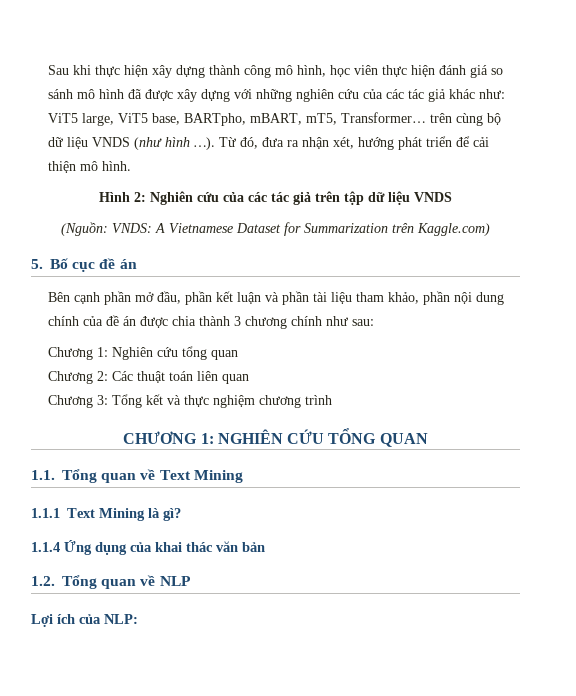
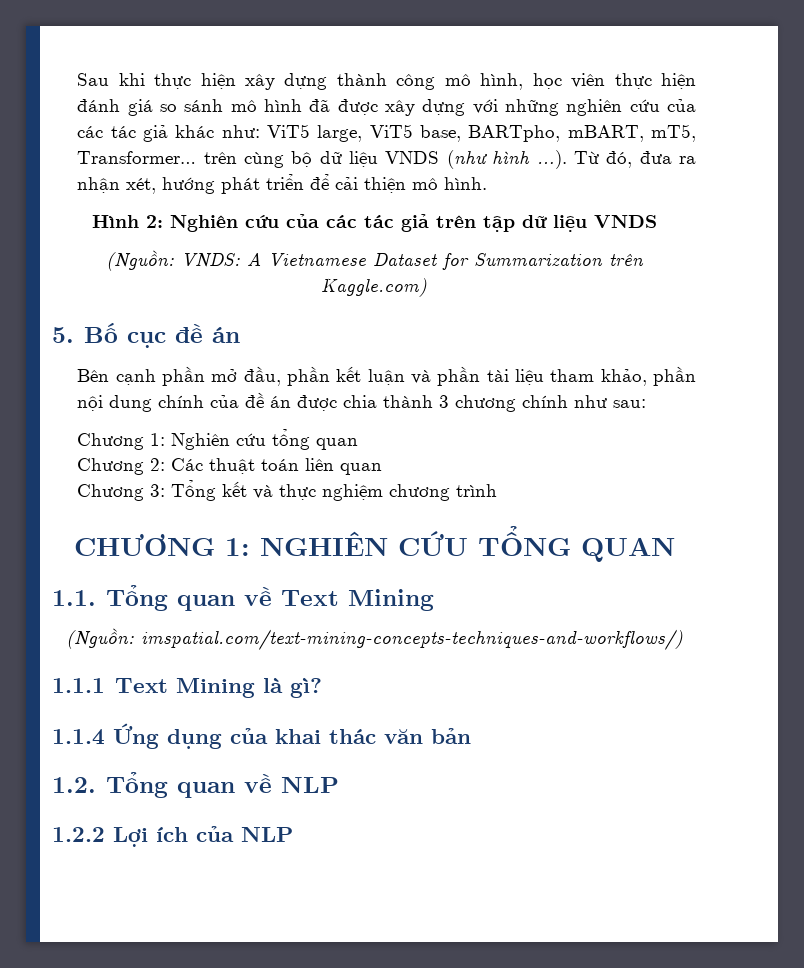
+ (Nguồn: imspatial.com/text-mining-concepts-techniques-and-workflows/)
- Lợi ích của NLP:
+ 1.2.2 Lợi ích của NLP

